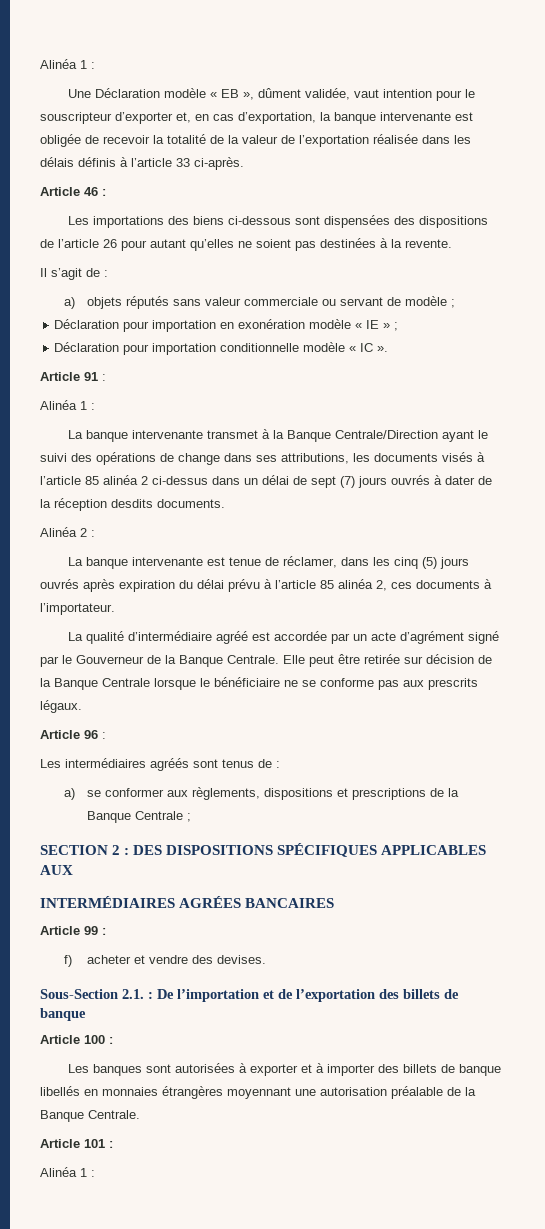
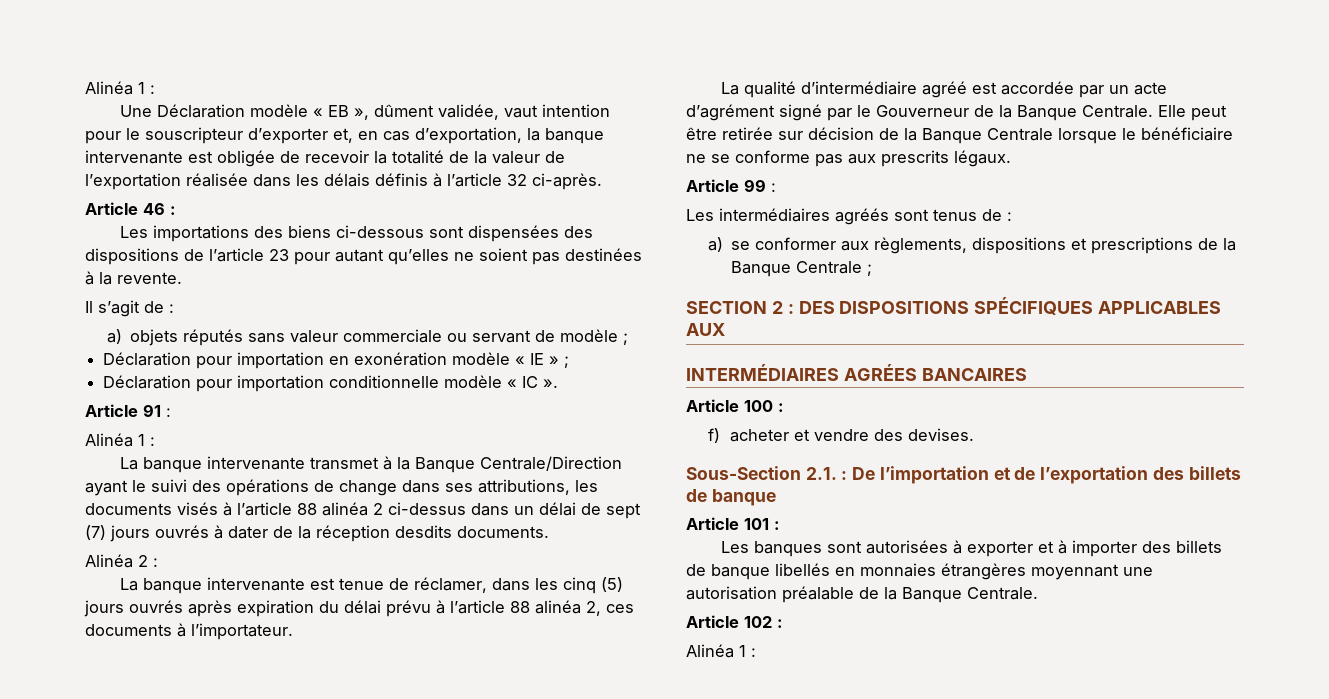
- Une Déclaration modèle « EB », dûment validée, vaut intention pour le souscripteur d’exporter et, en cas d’exportation, la banque intervenante est obligée de recevoir la totalité de la valeur de l’exportation réalisée dans les délais définis à l’article 33 ci-après.
+ Une Déclaration modèle « EB », dûment validée, vaut intention pour le souscripteur d’exporter et, en cas d’exportation, la banque intervenante est obligée de recevoir la totalité de la valeur de l’exportation réalisée dans les délais définis à l’article 32 ci-après.
- Les importations des biens ci-dessous sont dispensées des dispositions de l’article 26 pour autant qu’elles ne soient pas destinées à la revente.
+ Les importations des biens ci-dessous sont dispensées des dispositions de l’article 23 pour autant qu’elles ne soient pas destinées à la revente.
- La banque intervenante transmet à la Banque Centrale/Direction ayant le suivi des opérations de change dans ses attributions, les documents visés à l’article 85 alinéa 2 ci-dessus dans un délai de sept (7) jours ouvrés à dater de la réception desdits documents.
+ La banque intervenante transmet à la Banque Centrale/Direction ayant le suivi des opérations de change dans ses attributions, les documents visés à l’article 88 alinéa 2 ci-dessus dans un délai de sept (7) jours ouvrés à dater de la réception desdits documents.
- La banque intervenante est tenue de réclamer, dans les cinq (5) jours ouvrés après expiration du délai prévu à l’article 85 alinéa 2, ces documents à l’importateur.
+ La banque intervenante est tenue de réclamer, dans les cinq (5) jours ouvrés après expiration du délai prévu à l’article 88 alinéa 2, ces documents à l’importateur.
- Article 96 :
+ Article 99 :
- Article 99 :
+ Article 100 :
- Article 100 :
+ Article 101 :
- Article 101 :
+ Article 102 :

